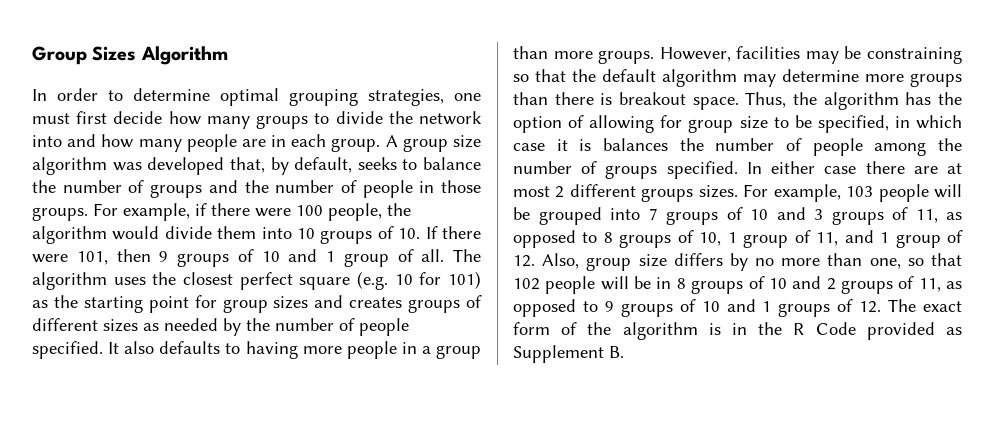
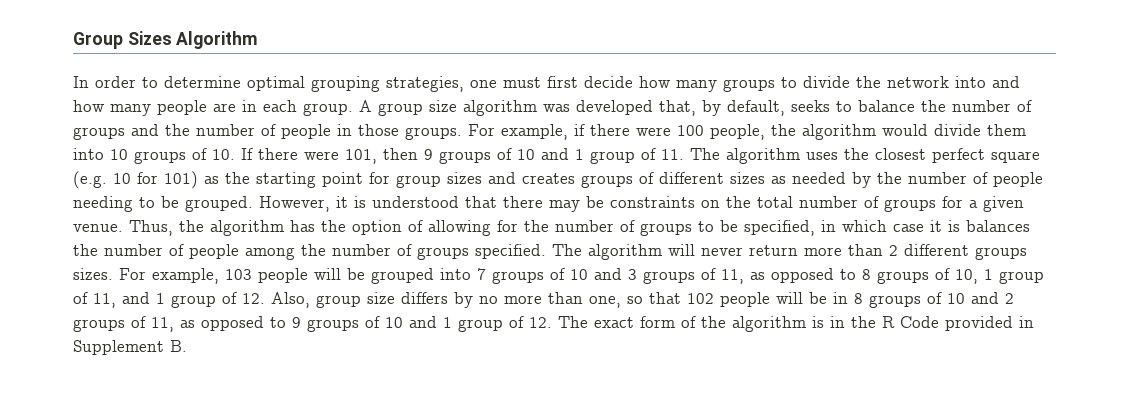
- For example, if there were 100 people, the algorithm would divide them into 10 groups of 10. If there were 101, then 9 groups of 10 and 1 group of all. The algorithm uses the closest perfect square (e.g. 10 for 101) as the starting point for group sizes and creates groups of different sizes as needed by the number of people specified. It also defaults to having more people in a group than more groups. However, facilities may be constraining so that the default algorithm may determine more groups than there is breakout space.
+ For example, if there were 100 people, the algorithm would divide them into 10 groups of 10. If there were 101, then 9 groups of 10 and 1 group of 11. The algorithm uses the closest perfect square (e.g. 10 for 101) as the starting point for group sizes and creates groups of different sizes as needed by the number of people needing to be grouped. However, it is understood that there may be constraints on the total number of groups for a given venue.
- Thus, the algorithm has the option of allowing for group size to be specified, in which case it is balances the number of people among the number of groups specified.
+ Thus, the algorithm has the option of allowing for the number of groups to be specified, in which case it is balances the number of people among the number of groups specified.
- In either case there are at most 2 different groups sizes.
+ The algorithm will never return more than 2 different groups sizes.
- For example, 103 people will be grouped into 7 groups of 10 and 3 groups of 11, as opposed to 8 groups of 10, 1 group of 11, and 1 group of 12. Also, group size differs by no more than one, so that 102 people will be in 8 groups of 10 and 2 groups of 11, as opposed to 9 groups of 10 and 1 groups of 12. The exact form of the algorithm is in the R Code provided as Supplement B.
+ For example, 103 people will be grouped into 7 groups of 10 and 3 groups of 11, as opposed to 8 groups of 10, 1 group of 11, and 1 group of 12. Also, group size differs by no more than one, so that 102 people will be in 8 groups of 10 and 2 groups of 11, as opposed to 9 groups of 10 and 1 group of 12. The exact form of the algorithm is in the R Code provided in Supplement B.

